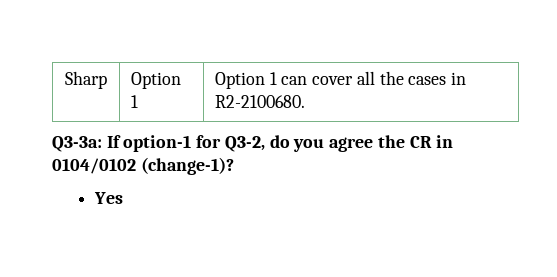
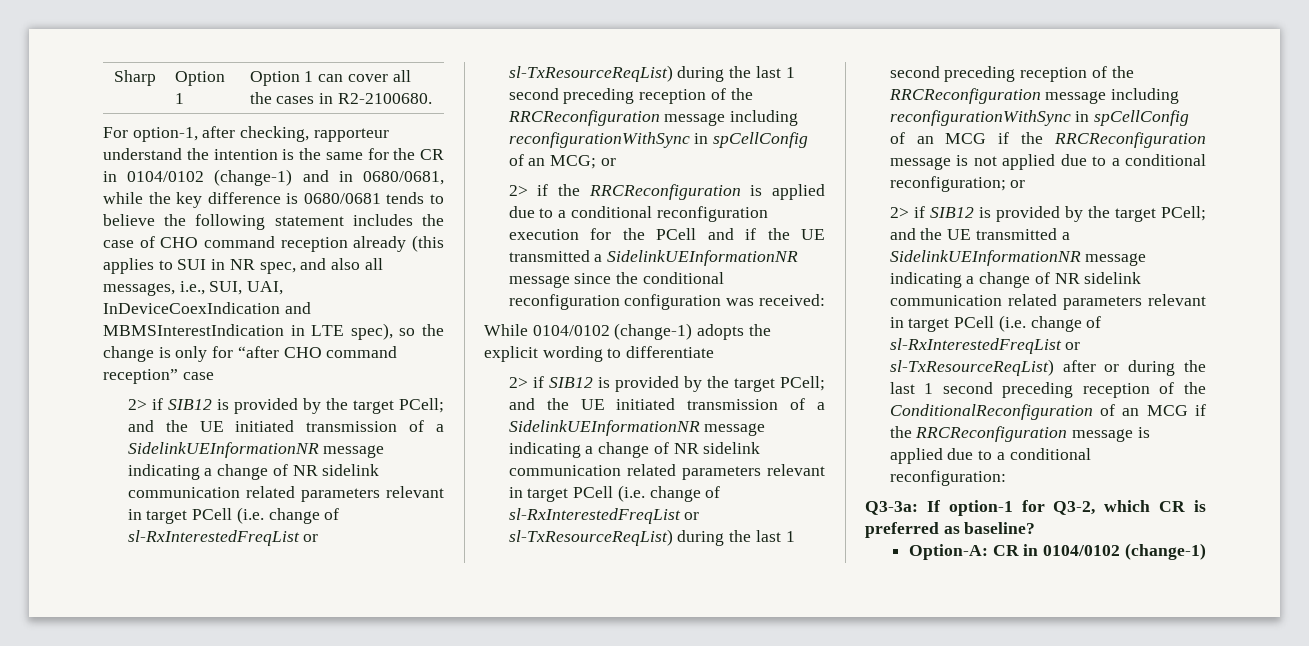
+ For option-1, after checking, rapporteur understand the intention is the same for the CR in 0104/0102 (change-1) and in 0680/0681, while the key difference is 0680/0681 tends to believe the following statement includes the case of CHO command reception already (this applies to SUI in NR spec, and also all messages, i.e., SUI, UAI, InDeviceCoexIndication and MBMSInterestIndication in LTE spec), so the change is only for “after CHO command reception” case
+ 2> if SIB12 is provided by the target PCell; and the UE initiated transmission of a SidelinkUEInformationNR message indicating a change of NR sidelink communication related parameters relevant in target PCell (i.e. change of sl-RxInterestedFreqList or sl-TxResourceReqList) during the last 1 second preceding reception of the RRCReconfiguration message including reconfigurationWithSync in spCellConfig of an MCG; or
+ 2> if the RRCReconfiguration is applied due to a conditional reconfiguration execution for the PCell and if the UE transmitted a SidelinkUEInformationNR message since the conditional reconfiguration configuration was received:
+ While 0104/0102 (change-1) adopts the explicit wording to differentiate
+ 2> if SIB12 is provided by the target PCell; and the UE initiated transmission of a SidelinkUEInformationNR message indicating a change of NR sidelink communication related parameters relevant in target PCell (i.e. change of sl-RxInterestedFreqList or sl-TxResourceReqList) during the last 1 second preceding reception of the RRCReconfiguration message including reconfigurationWithSync in spCellConfig of an MCG if the RRCReconfiguration message is not applied due to a conditional reconfiguration; or
+ 2> if SIB12 is provided by the target PCell; and the UE transmitted a SidelinkUEInformationNR message indicating a change of NR sidelink communication related parameters relevant in target PCell (i.e. change of sl-RxInterestedFreqList or sl-TxResourceReqList) after or during the last 1 second preceding reception of the ConditionalReconfiguration of an MCG if the RRCReconfiguration message is applied due to a conditional reconfiguration:
- Q3-3a: If option-1 for Q3-2, do you agree the CR in 0104/0102 (change-1)?
- Yes
+ Q3-3a: If option-1 for Q3-2, which CR is preferred as baseline?
+ Option-A: CR in 0104/0102 (change-1)

